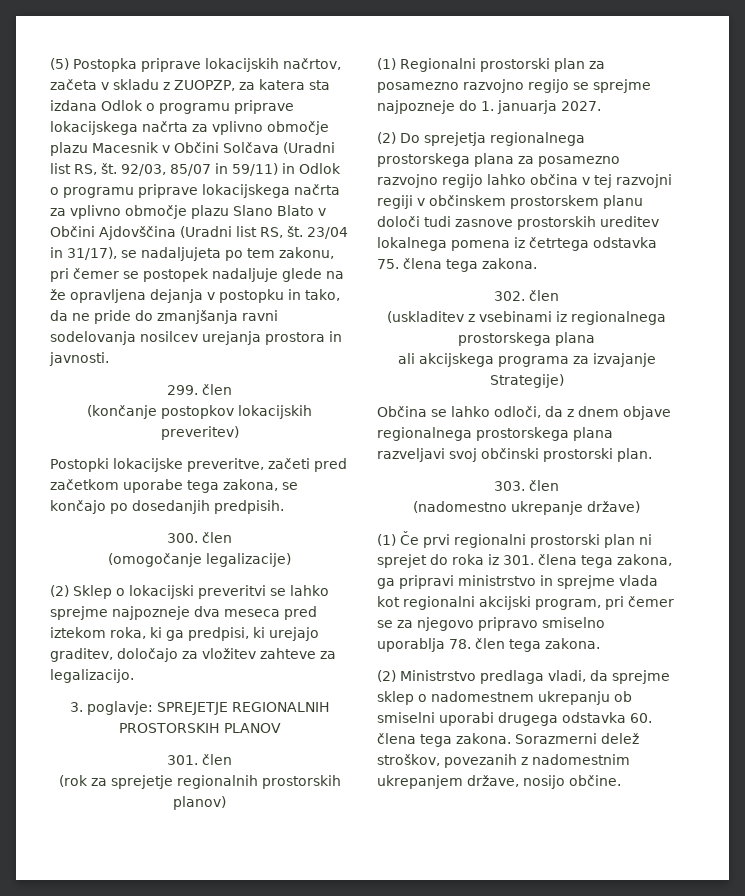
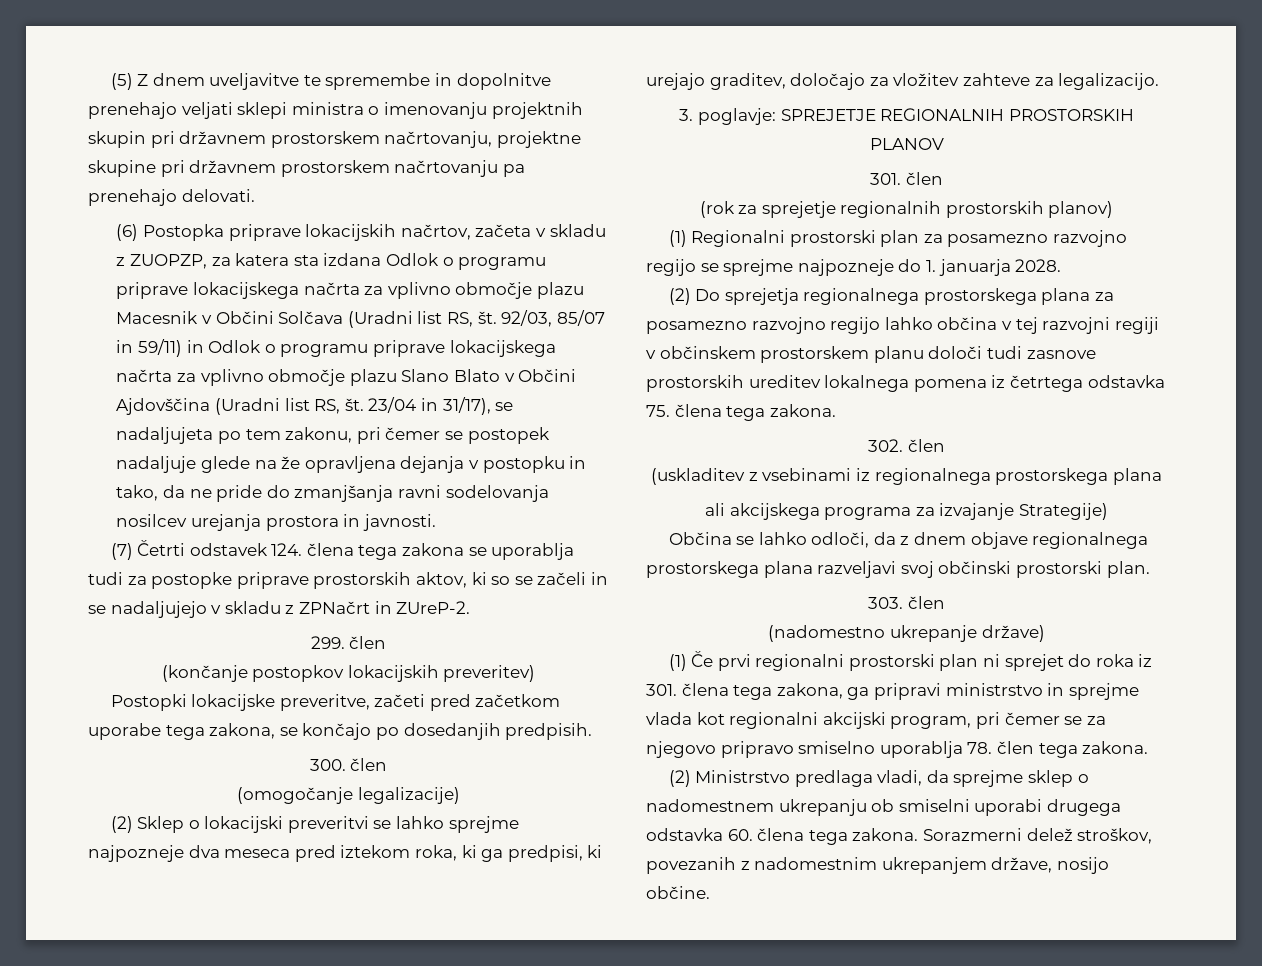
- (5) Postopka priprave lokacijskih načrtov, začeta v skladu z ZUOPZP, za katera sta izdana Odlok o programu priprave lokacijskega načrta za vplivno območje plazu Macesnik v Občini Solčava (Uradni list RS, št.
+ (5) Z dnem uveljavitve te spremembe in dopolnitve prenehajo veljati sklepi ministra o imenovanju projektnih skupin pri državnem prostorskem načrtovanju, projektne skupine pri državnem prostorskem načrtovanju pa prenehajo delovati.
+ (6) Postopka priprave lokacijskih načrtov, začeta v skladu z ZUOPZP, za katera sta izdana Odlok o programu priprave lokacijskega načrta za vplivno območje plazu Macesnik v Občini Solčava (Uradni list RS, št.
+ (7) Četrti odstavek 124. člena tega zakona se uporablja tudi za postopke priprave prostorskih aktov, ki so se začeli in se nadaljujejo v skladu z ZPNačrt in ZUreP-2.
- (1) Regionalni prostorski plan za posamezno razvojno regijo se sprejme najpozneje do 1. januarja 2027.
+ (1) Regionalni prostorski plan za posamezno razvojno regijo se sprejme najpozneje do 1. januarja 2028.

